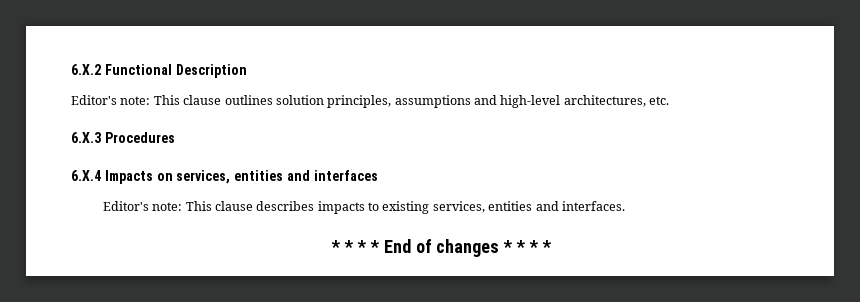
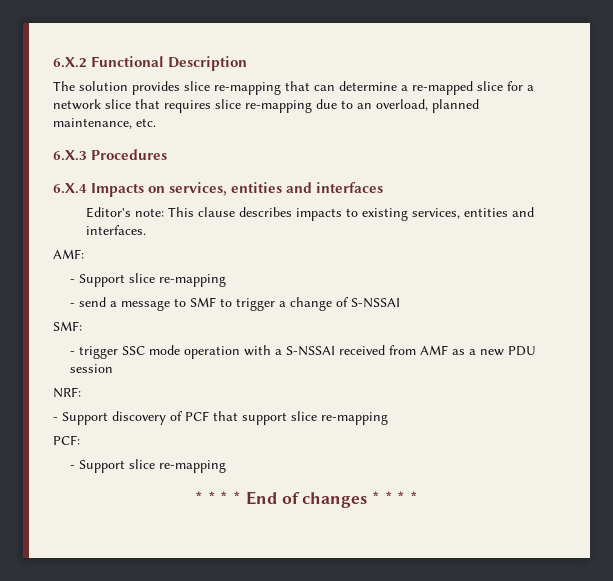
- Editor's note: This clause outlines solution principles, assumptions and high-level architectures, etc.
+ The solution provides slice re-mapping that can determine a re-mapped slice for a network slice that requires slice re-mapping due to an overload, planned maintenance, etc.
+ AMF:
+ - Support slice re-mapping
+ - send a message to SMF to trigger a change of S-NSSAI
+ SMF:
+ - trigger SSC mode operation with a S-NSSAI received from AMF as a new PDU session
+ NRF:
+ - Support discovery of PCF that support slice re-mapping
+ PCF:
+ - Support slice re-mapping

